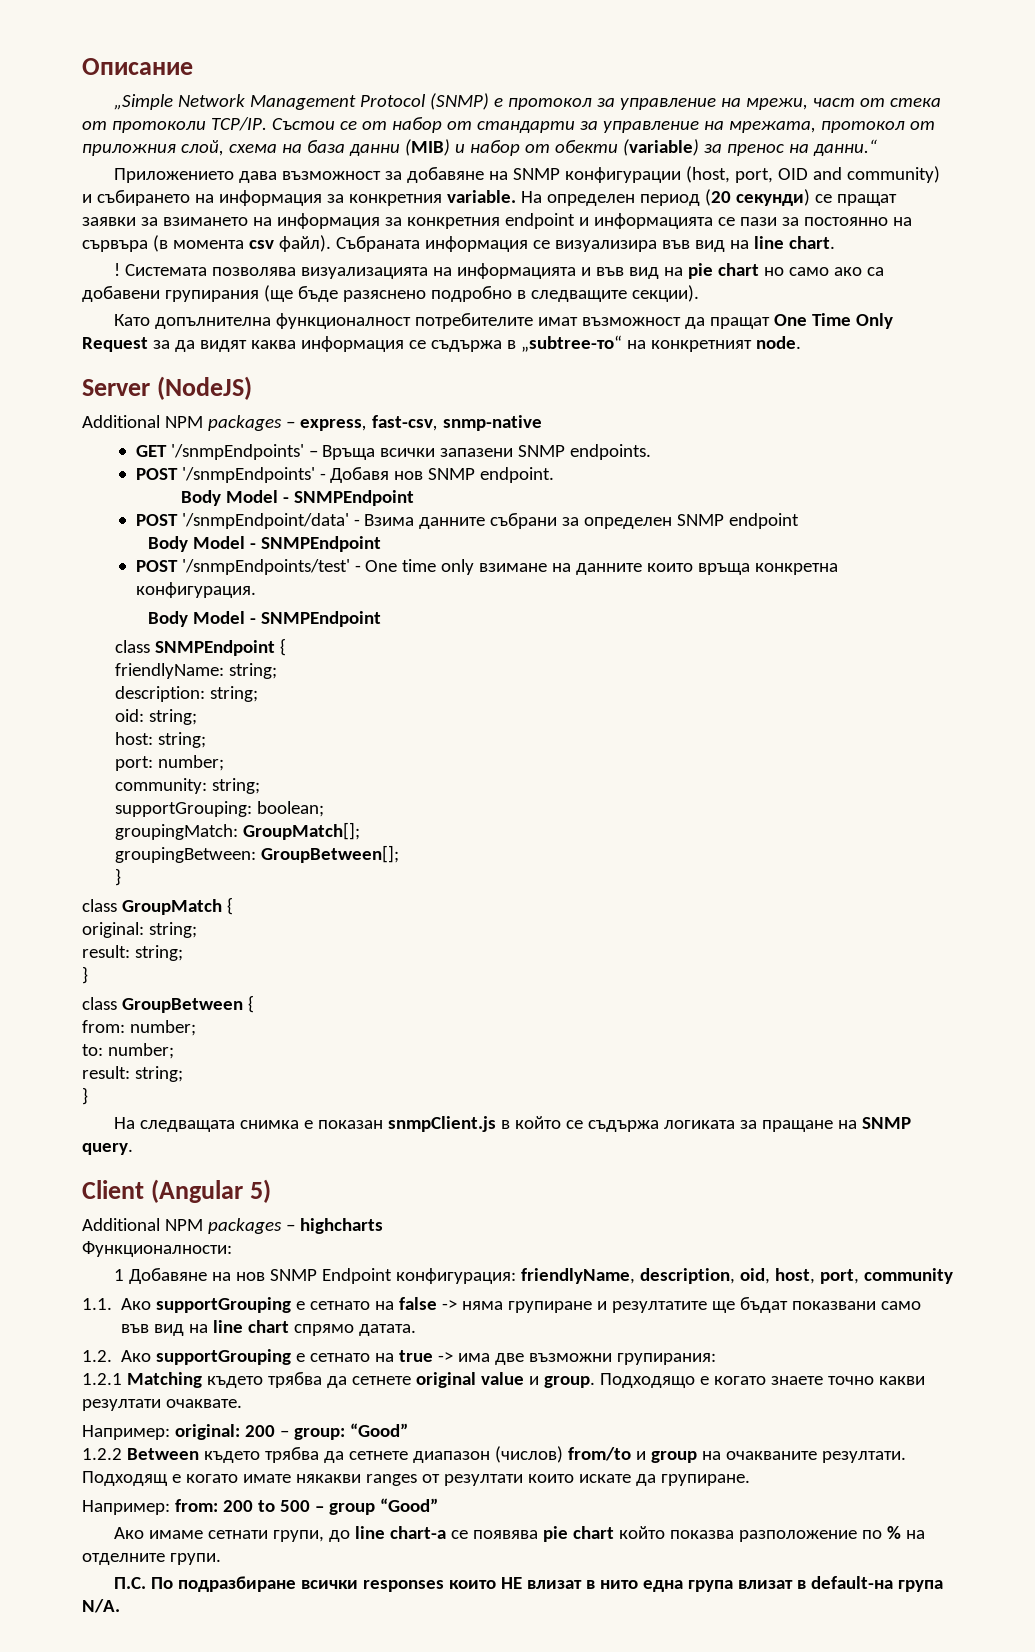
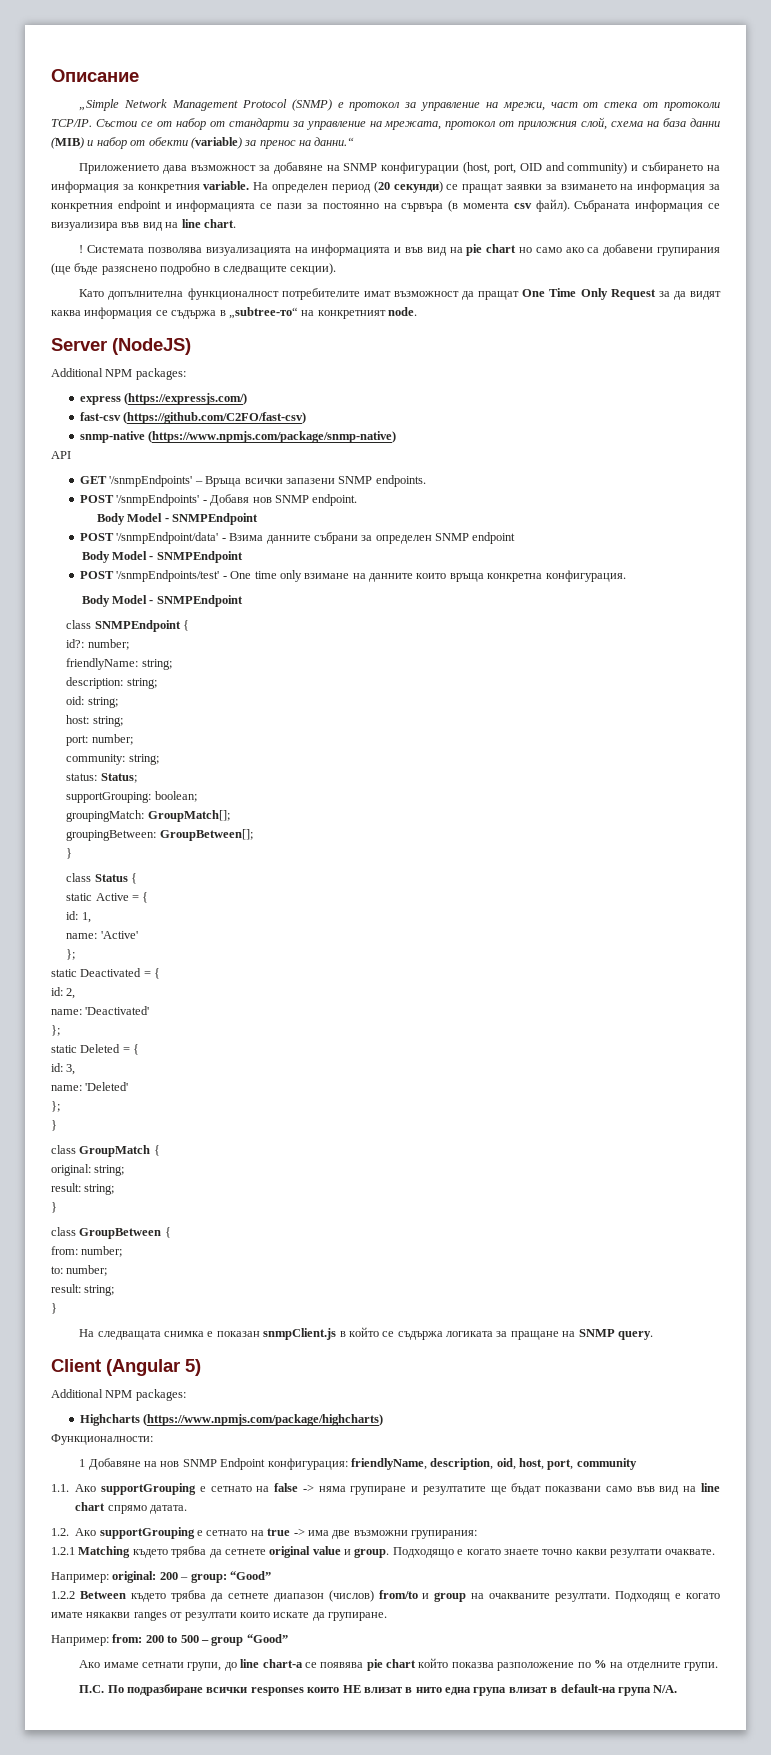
  Server (NodeJS)
- Additional NPM packages – express, fast-csv, snmp-native
+ Additional NPM packages:
+ express (https://expressjs.com/)
+ fast-csv (https://github.com/C2FO/fast-csv)
+ snmp-native (https://www.npmjs.com/package/snmp-native)
+ API
+ id?: number;
+ status: Status;
+ class Status {
+ static Active = {
+ id: 1,
+ name: 'Active'
+ };
+ static Deactivated = {
+ id: 2,
+ name: 'Deactivated'
+ };
+ static Deleted = {
+ id: 3,
+ name: 'Deleted'
+ };
+ }
  Client (Angular 5)
- Additional NPM packages – highcharts
+ Additional NPM packages:
+ Highcharts (https://www.npmjs.com/package/highcharts)

